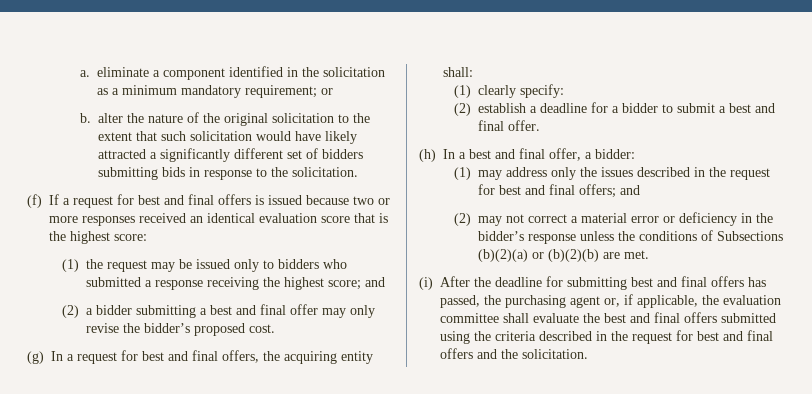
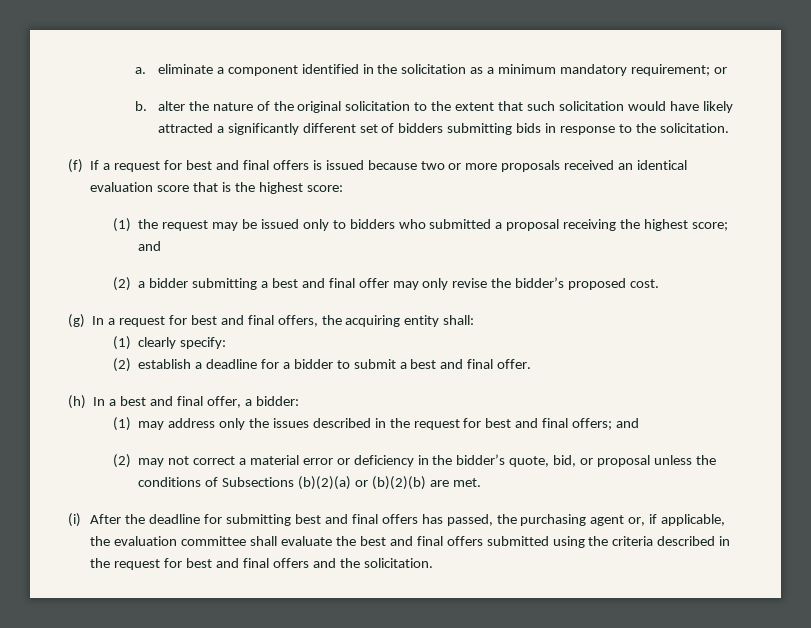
- (f) If a request for best and final offers is issued because two or more responses received an identical evaluation score that is the highest score:
+ (f) If a request for best and final offers is issued because two or more proposals received an identical evaluation score that is the highest score:
- (1) the request may be issued only to bidders who submitted a response receiving the highest score; and
+ (1) the request may be issued only to bidders who submitted a proposal receiving the highest score; and
- (2) may not correct a material error or deficiency in the bidder’s response unless the conditions of Subsections (b)(2)(a) or (b)(2)(b) are met.
+ (2) may not correct a material error or deficiency in the bidder’s quote, bid, or proposal unless the conditions of Subsections (b)(2)(a) or (b)(2)(b) are met.

